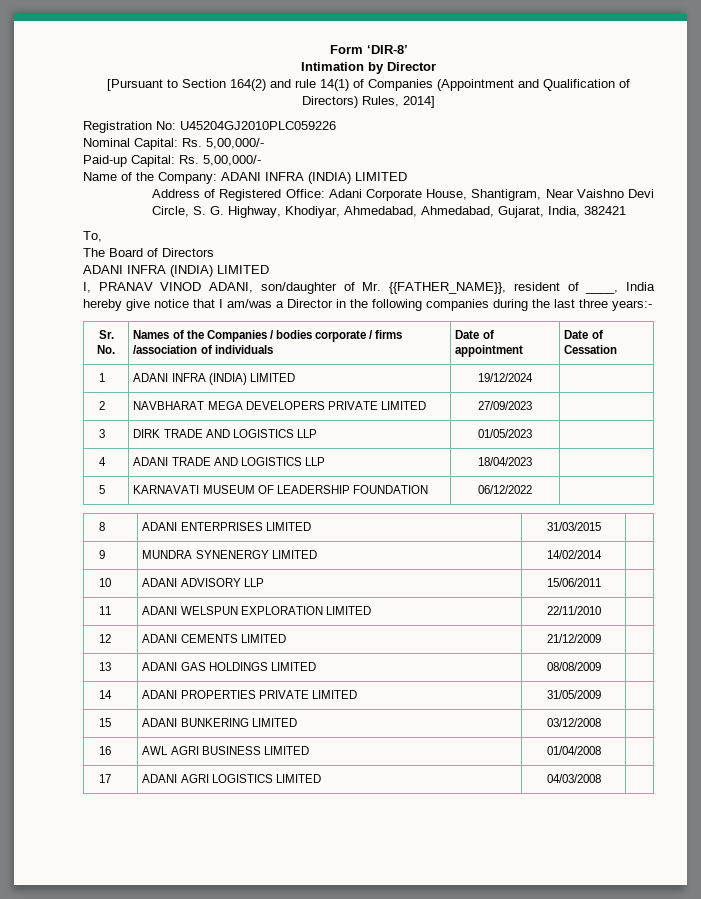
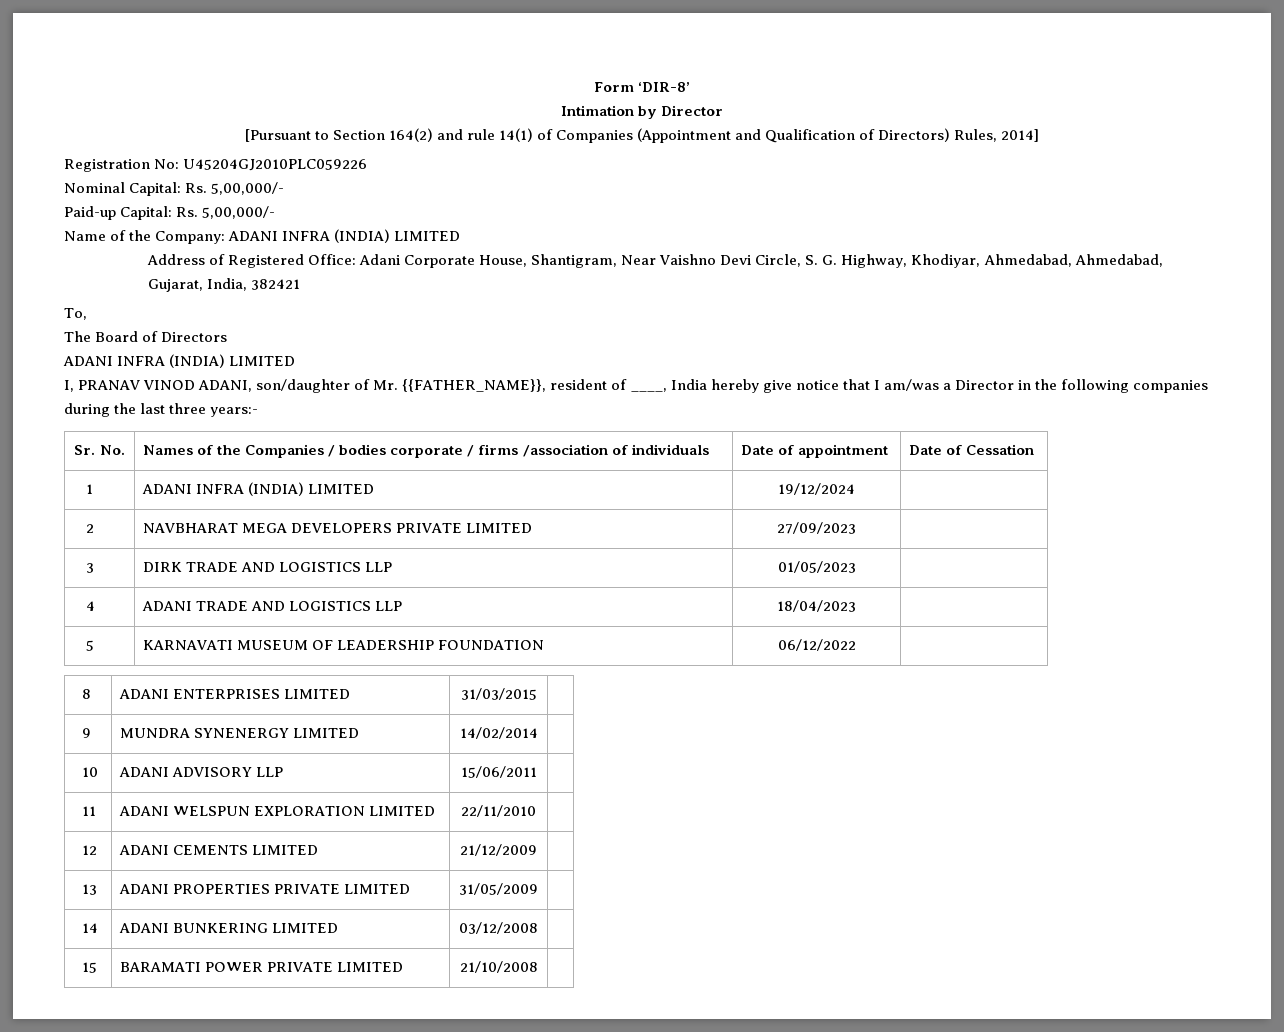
- 13 | ADANI GAS HOLDINGS LIMITED | 08/08/2009 |
- 14 | ADANI PROPERTIES PRIVATE LIMITED | 31/05/2009 |
+ 13 | ADANI PROPERTIES PRIVATE LIMITED | 31/05/2009 |
- 15 | ADANI BUNKERING LIMITED | 03/12/2008 |
+ 14 | ADANI BUNKERING LIMITED | 03/12/2008 |
- 16 | AWL AGRI BUSINESS LIMITED | 01/04/2008 |
- 17 | ADANI AGRI LOGISTICS LIMITED | 04/03/2008 |
+ 15 | BARAMATI POWER PRIVATE LIMITED | 21/10/2008 |

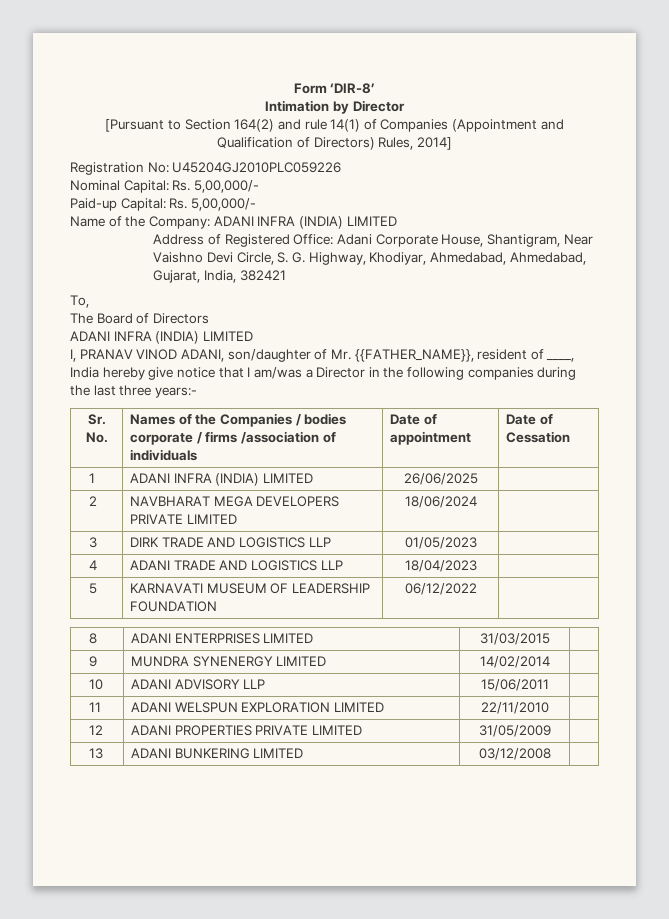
- 1 | ADANI INFRA (INDIA) LIMITED | 19/12/2024 |
+ 1 | ADANI INFRA (INDIA) LIMITED | 26/06/2025 |
- 2 | NAVBHARAT MEGA DEVELOPERS PRIVATE LIMITED | 27/09/2023 |
+ 2 | NAVBHARAT MEGA DEVELOPERS PRIVATE LIMITED | 18/06/2024 |
- 12 | ADANI CEMENTS LIMITED | 21/12/2009 |
- 13 | ADANI PROPERTIES PRIVATE LIMITED | 31/05/2009 |
+ 12 | ADANI PROPERTIES PRIVATE LIMITED | 31/05/2009 |
- 14 | ADANI BUNKERING LIMITED | 03/12/2008 |
+ 13 | ADANI BUNKERING LIMITED | 03/12/2008 |
- 15 | BARAMATI POWER PRIVATE LIMITED | 21/10/2008 |

